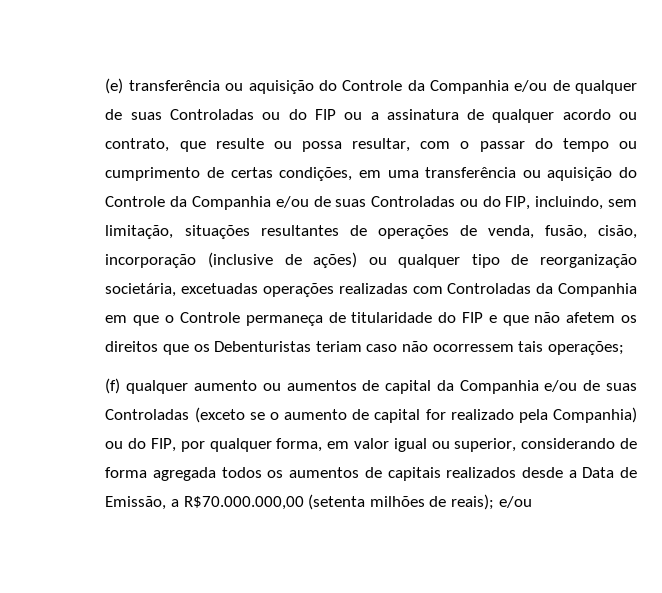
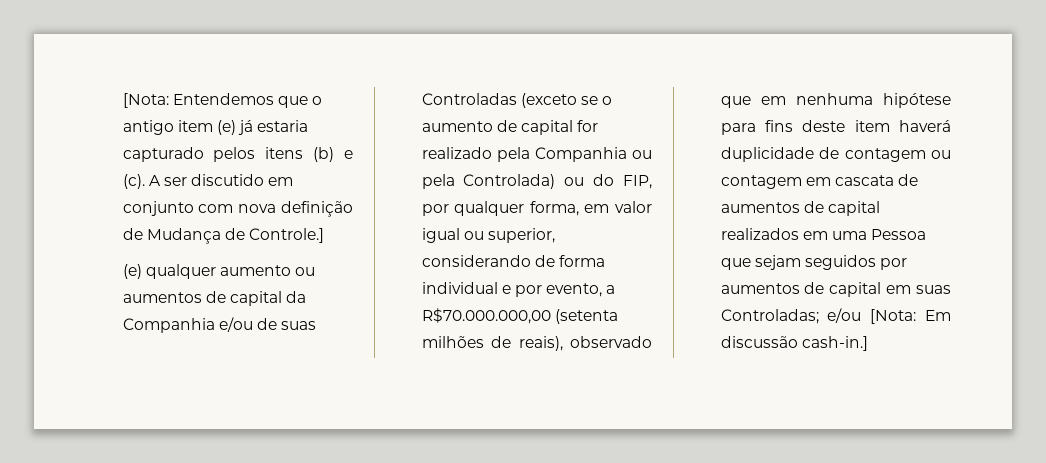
- (e) transferência ou aquisição do Controle da Companhia e/ou de qualquer de suas Controladas ou do FIP ou a assinatura de qualquer acordo ou contrato, que resulte ou possa resultar, com o passar do tempo ou cumprimento de certas condições, em uma transferência ou aquisição do Controle da Companhia e/ou de suas Controladas ou do FIP, incluindo, sem limitação, situações resultantes de operações de venda, fusão, cisão, incorporação (inclusive de ações) ou qualquer tipo de reorganização societária, excetuadas operações realizadas com Controladas da Companhia em que o Controle permaneça de titularidade do FIP e que não afetem os direitos que os Debenturistas teriam caso não ocorressem tais operações;
- (f) qualquer aumento ou aumentos de capital da Companhia e/ou de suas Controladas (exceto se o aumento de capital for realizado pela Companhia) ou do FIP, por qualquer forma, em valor igual ou superior, considerando de forma agregada todos os aumentos de capitais realizados desde a Data de Emissão, a R$70.000.000,00 (setenta milhões de reais); e/ou
+ [Nota: Entendemos que o antigo item (e) já estaria capturado pelos itens (b) e (c). A ser discutido em conjunto com nova definição de Mudança de Controle.]
+ (e) qualquer aumento ou aumentos de capital da Companhia e/ou de suas Controladas (exceto se o aumento de capital for realizado pela Companhia ou pela Controlada) ou do FIP, por qualquer forma, em valor igual ou superior, considerando de forma individual e por evento, a R$70.000.000,00 (setenta milhões de reais), observado que em nenhuma hipótese para fins deste item haverá duplicidade de contagem ou contagem em cascata de aumentos de capital realizados em uma Pessoa que sejam seguidos por aumentos de capital em suas Controladas; e/ou [Nota: Em discussão cash-in.]

